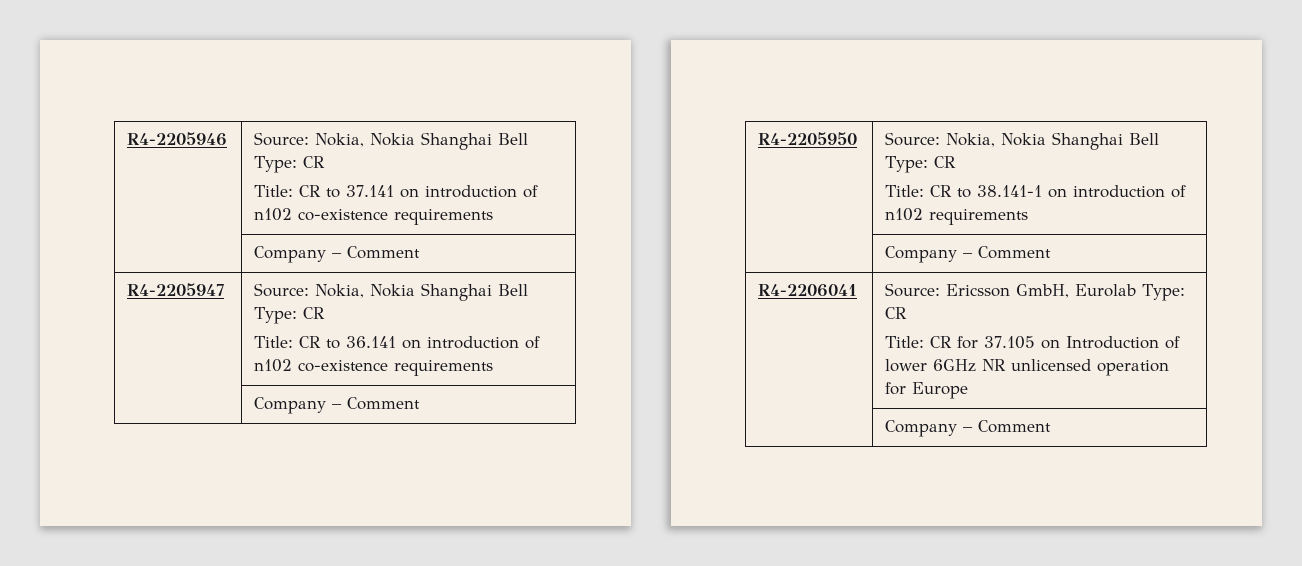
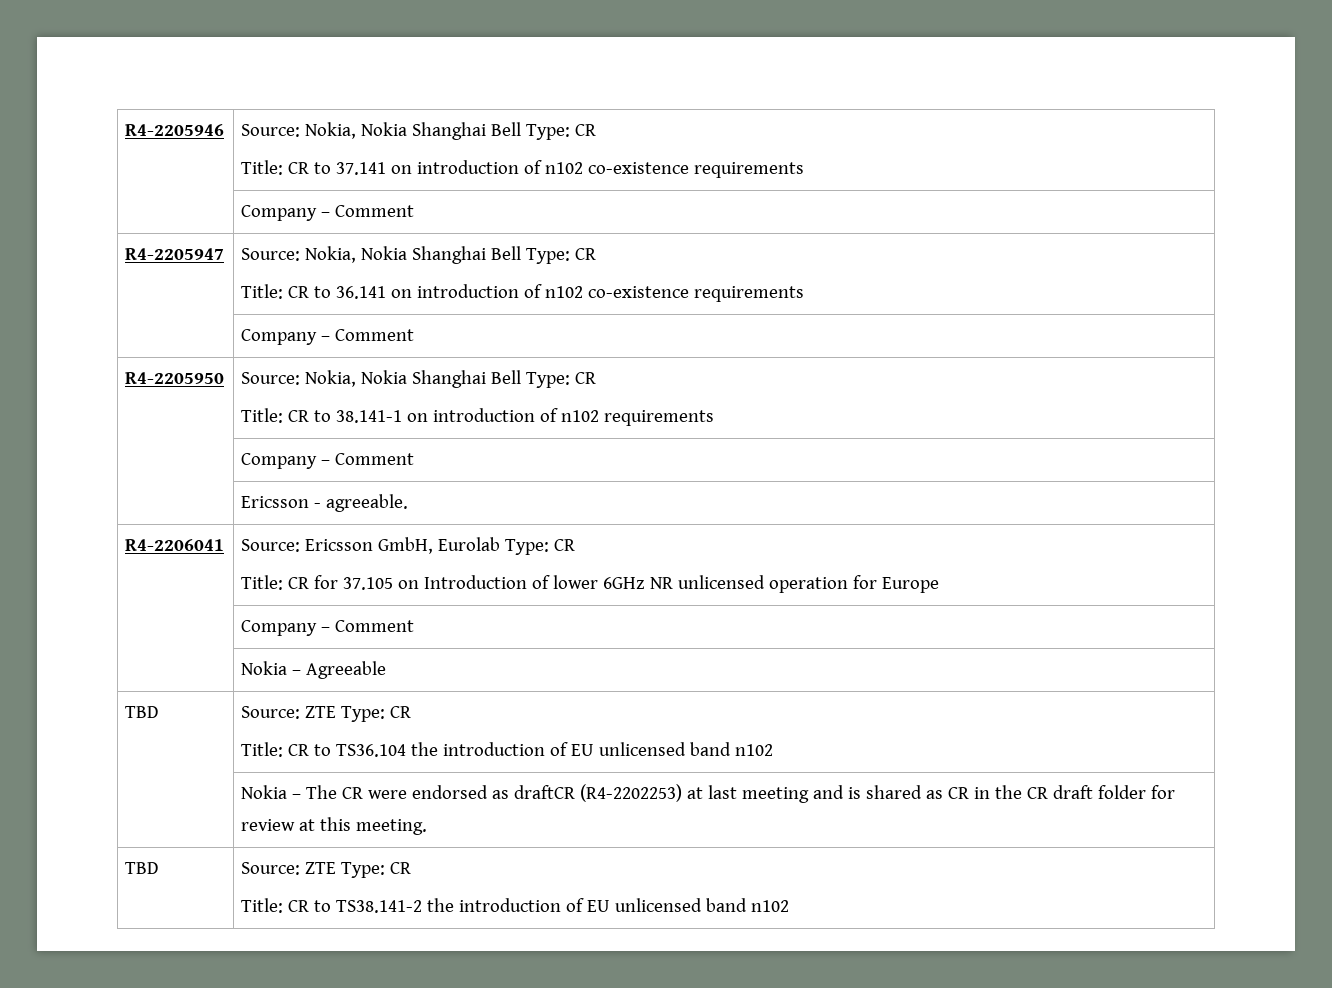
+ | Ericsson - agreeable.
+ | Nokia – Agreeable
+ TBD | Source: ZTE Type: CR
+ Title: CR to TS36.104 the introduction of EU unlicensed band n102
+ | Nokia – The CR were endorsed as draftCR (R4-2202253) at last meeting and is shared as CR in the CR draft folder for review at this meeting.
+ TBD | Source: ZTE Type: CR
+ Title: CR to TS38.141-2 the introduction of EU unlicensed band n102

